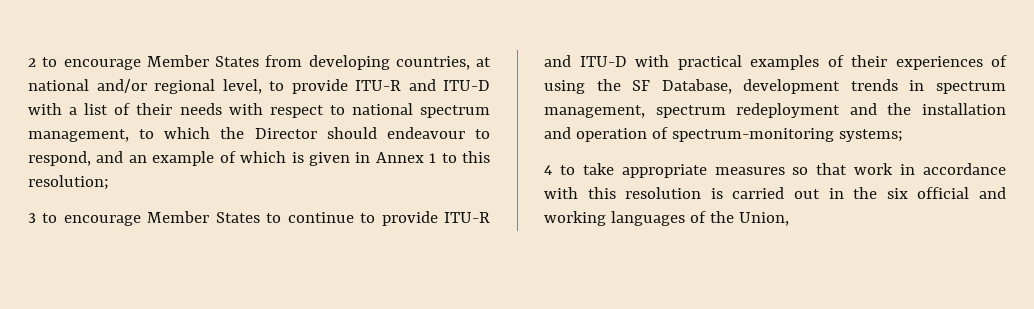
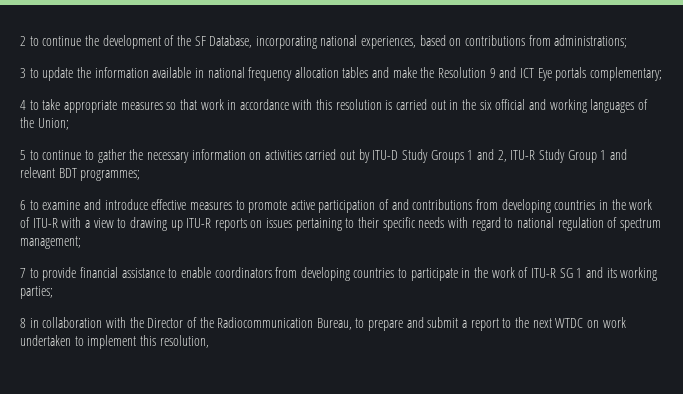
- 2 to encourage Member States from developing countries, at national and/or regional level, to provide ITU-R and ITU-D with a list of their needs with respect to national spectrum management, to which the Director should endeavour to respond, and an example of which is given in Annex 1 to this resolution;
- 3 to encourage Member States to continue to provide ITU-R and ITU-D with practical examples of their experiences of using the SF Database, development trends in spectrum management, spectrum redeployment and the installation and operation of spectrum-monitoring systems;
+ 2 to continue the development of the SF Database, incorporating national experiences, based on contributions from administrations;
+ 3 to update the information available in national frequency allocation tables and make the Resolution 9 and ICT Eye portals complementary;
- 4 to take appropriate measures so that work in accordance with this resolution is carried out in the six official and working languages of the Union,
+ 4 to take appropriate measures so that work in accordance with this resolution is carried out in the six official and working languages of the Union;
+ 5 to continue to gather the necessary information on activities carried out by ITU-D Study Groups 1 and 2, ITU-R Study Group 1 and relevant BDT programmes;
+ 6 to examine and introduce effective measures to promote active participation of and contributions from developing countries in the work of ITU-R with a view to drawing up ITU-R reports on issues pertaining to their specific needs with regard to national regulation of spectrum management;
+ 7 to provide financial assistance to enable coordinators from developing countries to participate in the work of ITU-R SG 1 and its working parties;
+ 8 in collaboration with the Director of the Radiocommunication Bureau, to prepare and submit a report to the next WTDC on work undertaken to implement this resolution,

